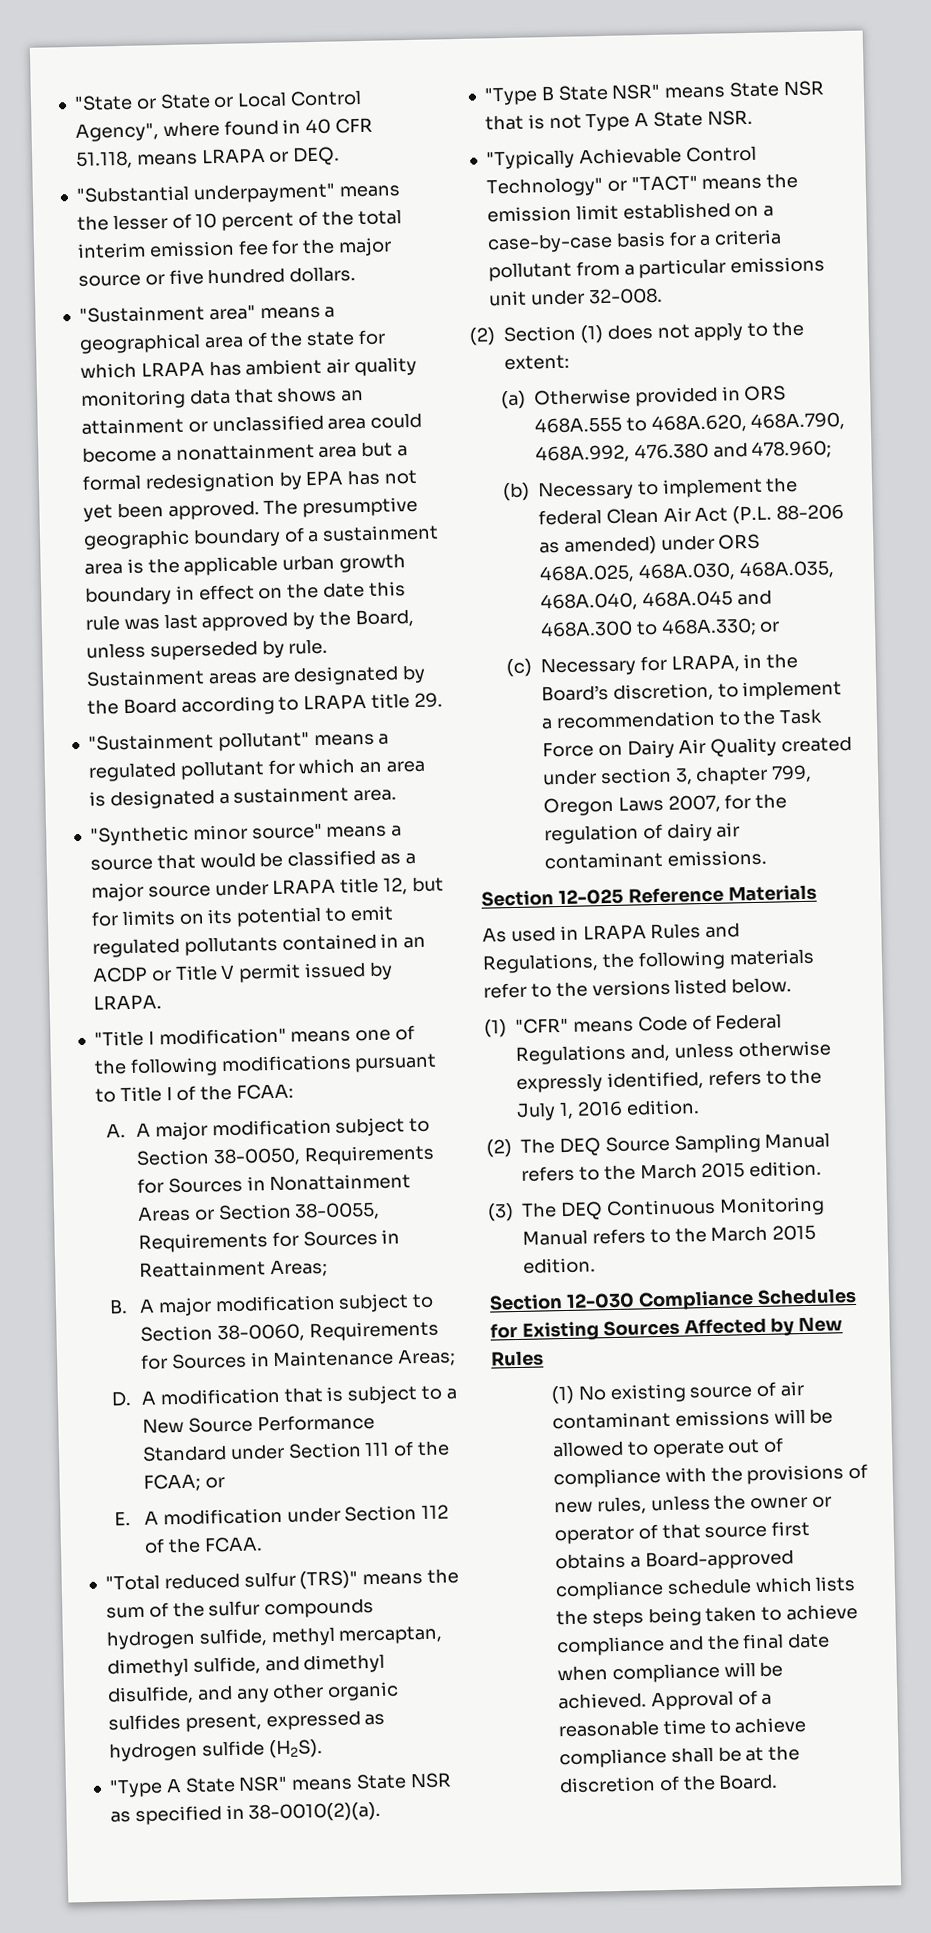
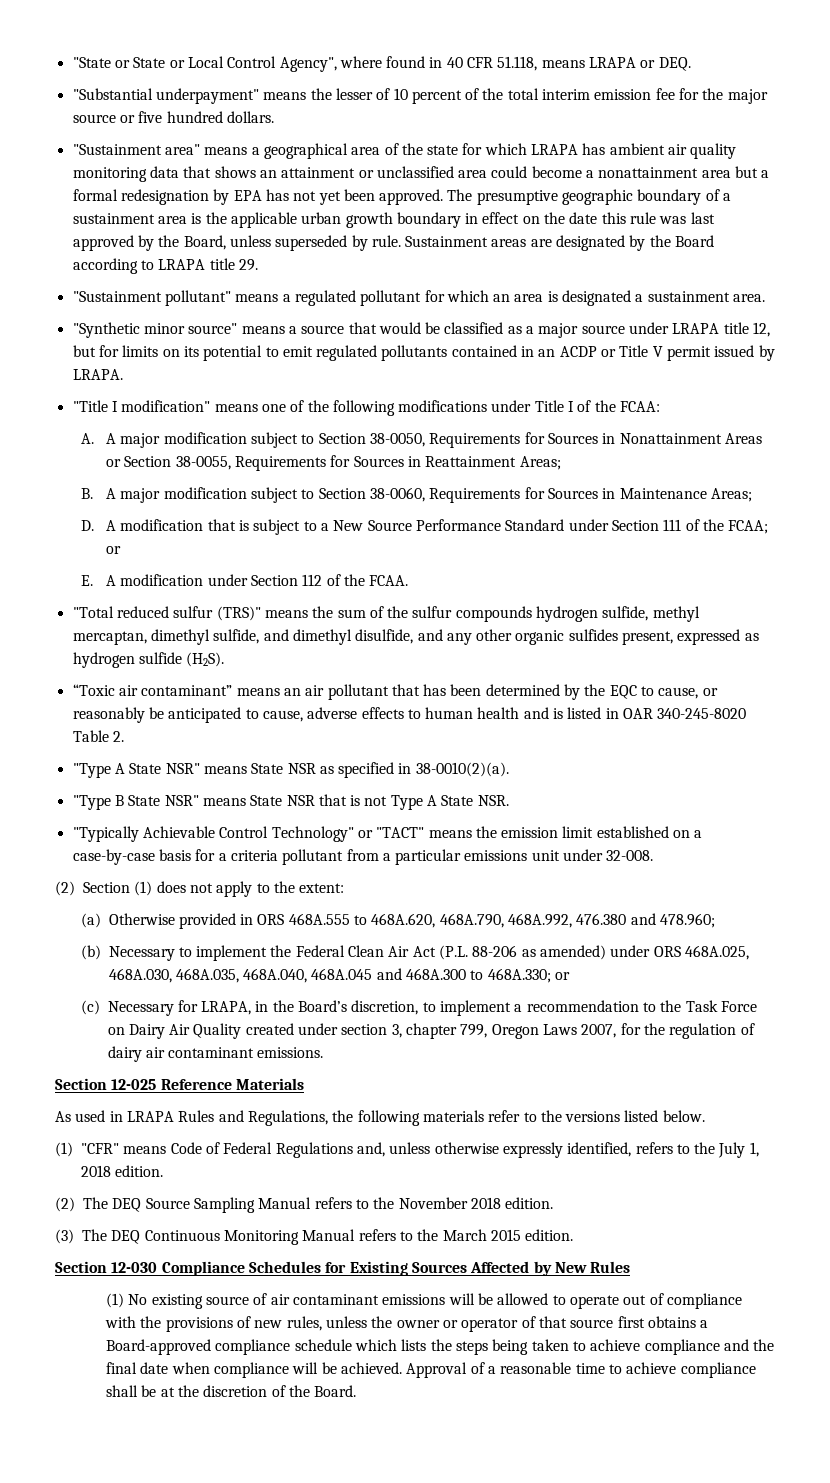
- "Title I modification" means one of the following modifications pursuant to Title I of the FCAA:
+ "Title I modification" means one of the following modifications under Title I of the FCAA:
+ “Toxic air contaminant” means an air pollutant that has been determined by the EQC to cause, or reasonably be anticipated to cause, adverse effects to human health and is listed in OAR 340-245-8020 Table 2.
- (b) Necessary to implement the federal Clean Air Act (P.L. 88-206 as amended) under ORS 468A.025, 468A.030, 468A.035, 468A.040, 468A.045 and 468A.300 to 468A.330; or
+ (b) Necessary to implement the Federal Clean Air Act (P.L. 88-206 as amended) under ORS 468A.025, 468A.030, 468A.035, 468A.040, 468A.045 and 468A.300 to 468A.330; or
- (1) "CFR" means Code of Federal Regulations and, unless otherwise expressly identified, refers to the July 1, 2016 edition.
+ (1) "CFR" means Code of Federal Regulations and, unless otherwise expressly identified, refers to the July 1, 2018 edition.
- (2) The DEQ Source Sampling Manual refers to the March 2015 edition.
+ (2) The DEQ Source Sampling Manual refers to the November 2018 edition.

